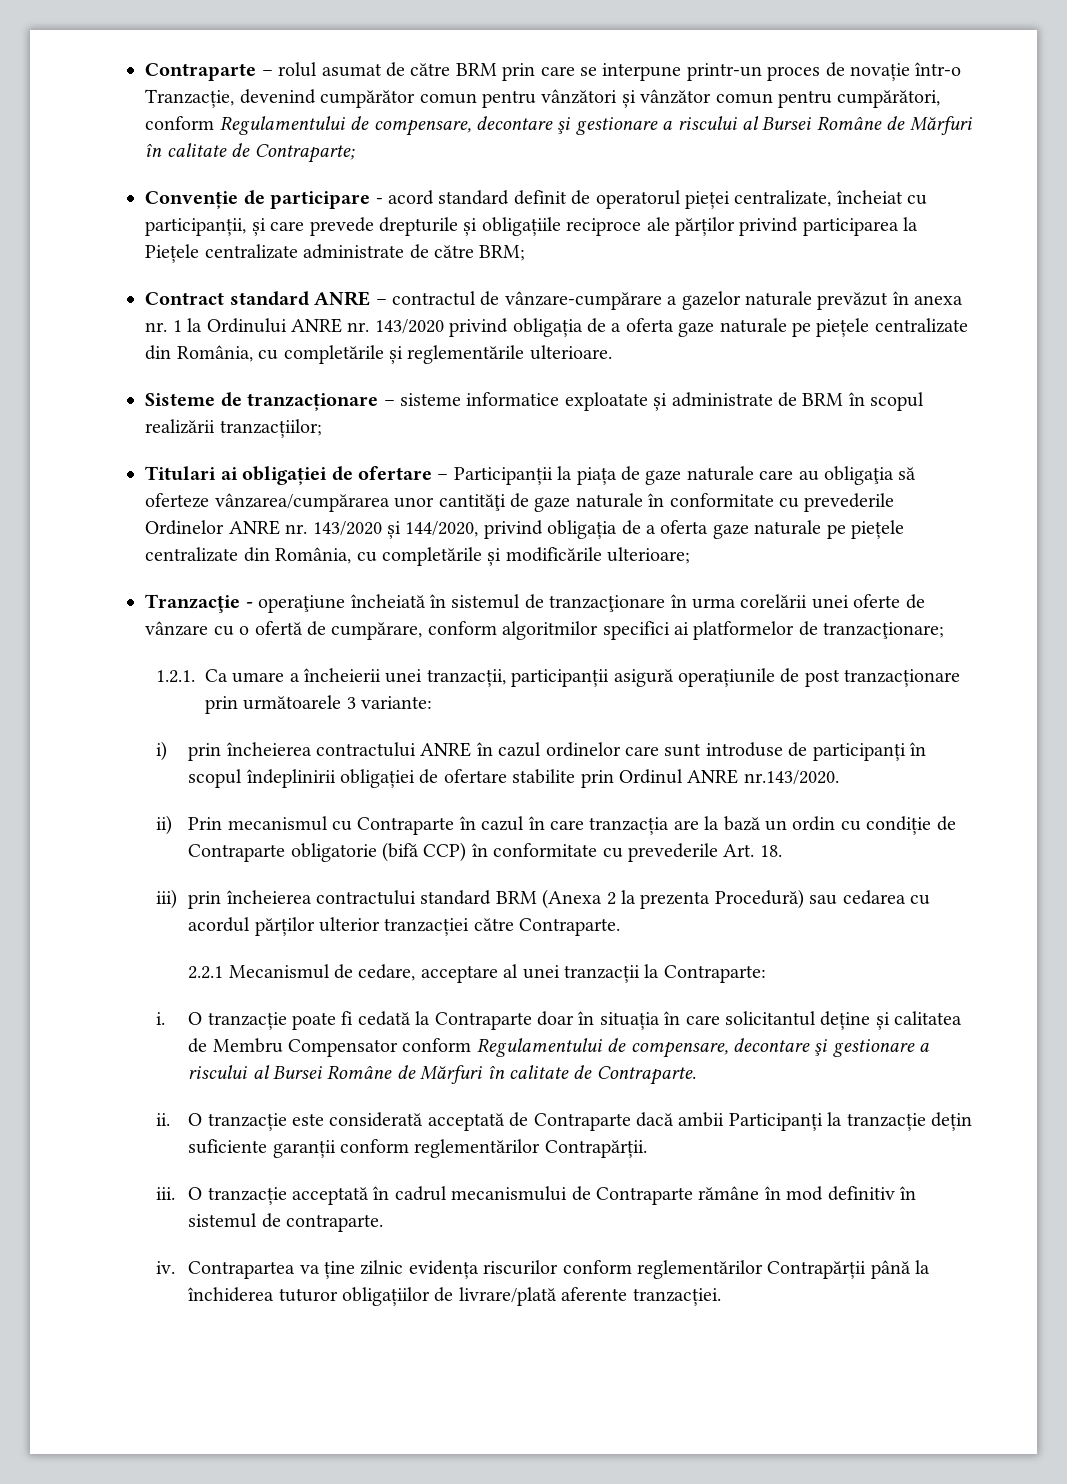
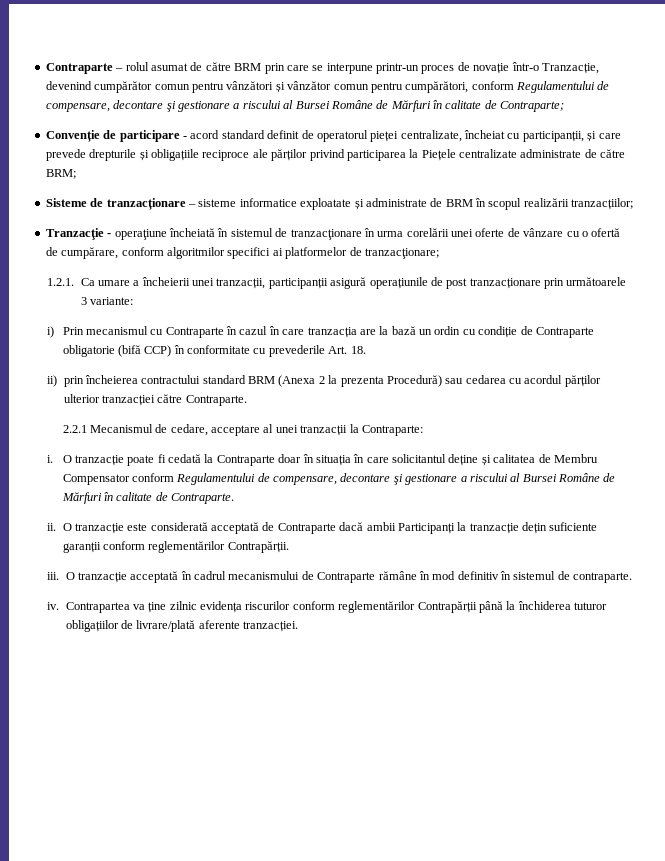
- Contract standard ANRE – contractul de vânzare-cumpărare a gazelor naturale prevăzut în anexa nr. 1 la Ordinului ANRE nr. 143/2020 privind obligația de a oferta gaze naturale pe piețele centralizate din România, cu completările și reglementările ulterioare.
- Titulari ai obligației de ofertare – Participanții la piața de gaze naturale care au obligaţia să oferteze vânzarea/cumpărarea unor cantităţi de gaze naturale în conformitate cu prevederile Ordinelor ANRE nr. 143/2020 și 144/2020, privind obligația de a oferta gaze naturale pe piețele centralizate din România, cu completările și modificările ulterioare;
- i) prin încheierea contractului ANRE în cazul ordinelor care sunt introduse de participanți în scopul îndeplinirii obligației de ofertare stabilite prin Ordinul ANRE nr.143/2020.
- ii) Prin mecanismul cu Contraparte în cazul în care tranzacția are la bază un ordin cu condiție de Contraparte obligatorie (bifă CCP) în conformitate cu prevederile Art. 18.
+ i) Prin mecanismul cu Contraparte în cazul în care tranzacția are la bază un ordin cu condiție de Contraparte obligatorie (bifă CCP) în conformitate cu prevederile Art. 18.
- iii) prin încheierea contractului standard BRM (Anexa 2 la prezenta Procedură) sau cedarea cu acordul părților ulterior tranzacției către Contraparte.
+ ii) prin încheierea contractului standard BRM (Anexa 2 la prezenta Procedură) sau cedarea cu acordul părților ulterior tranzacției către Contraparte.

